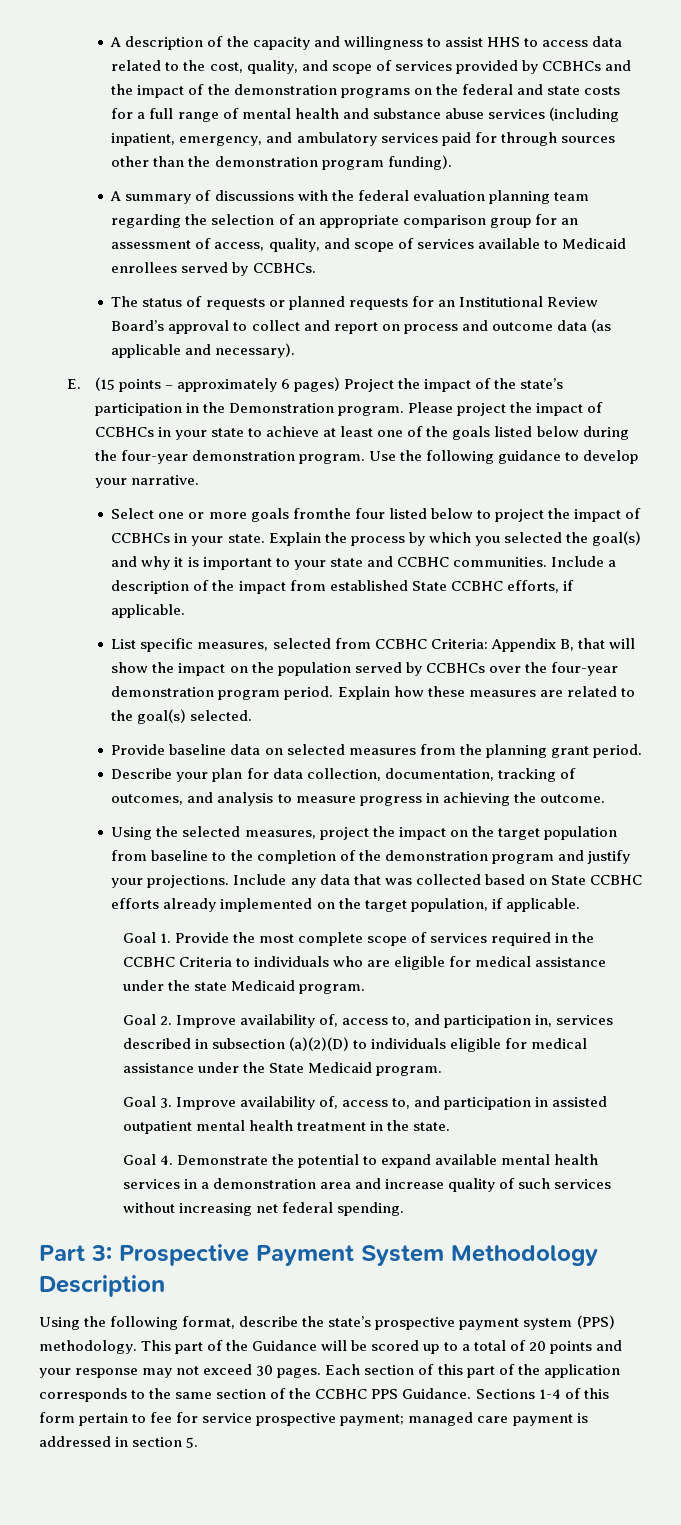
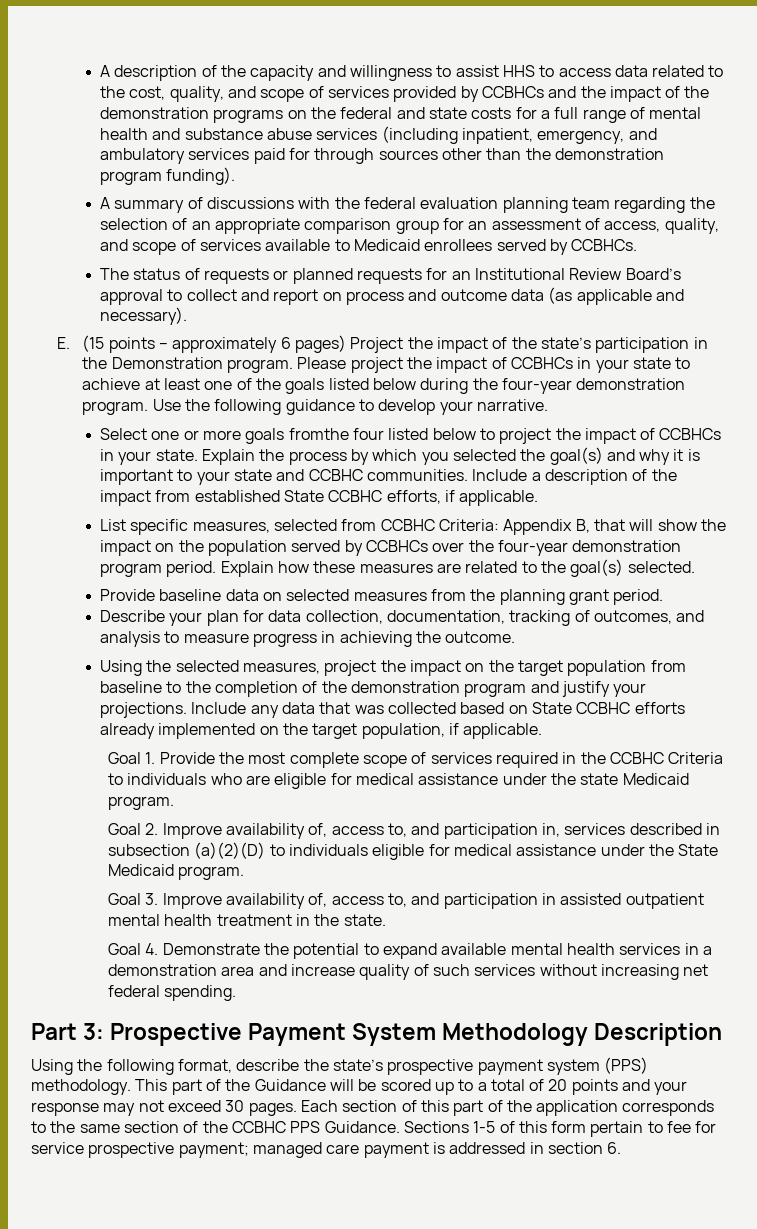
- Sections 1-4 of this form pertain to fee for service prospective payment; managed care payment is addressed in section 5.
+ Sections 1-5 of this form pertain to fee for service prospective payment; managed care payment is addressed in section 6.

